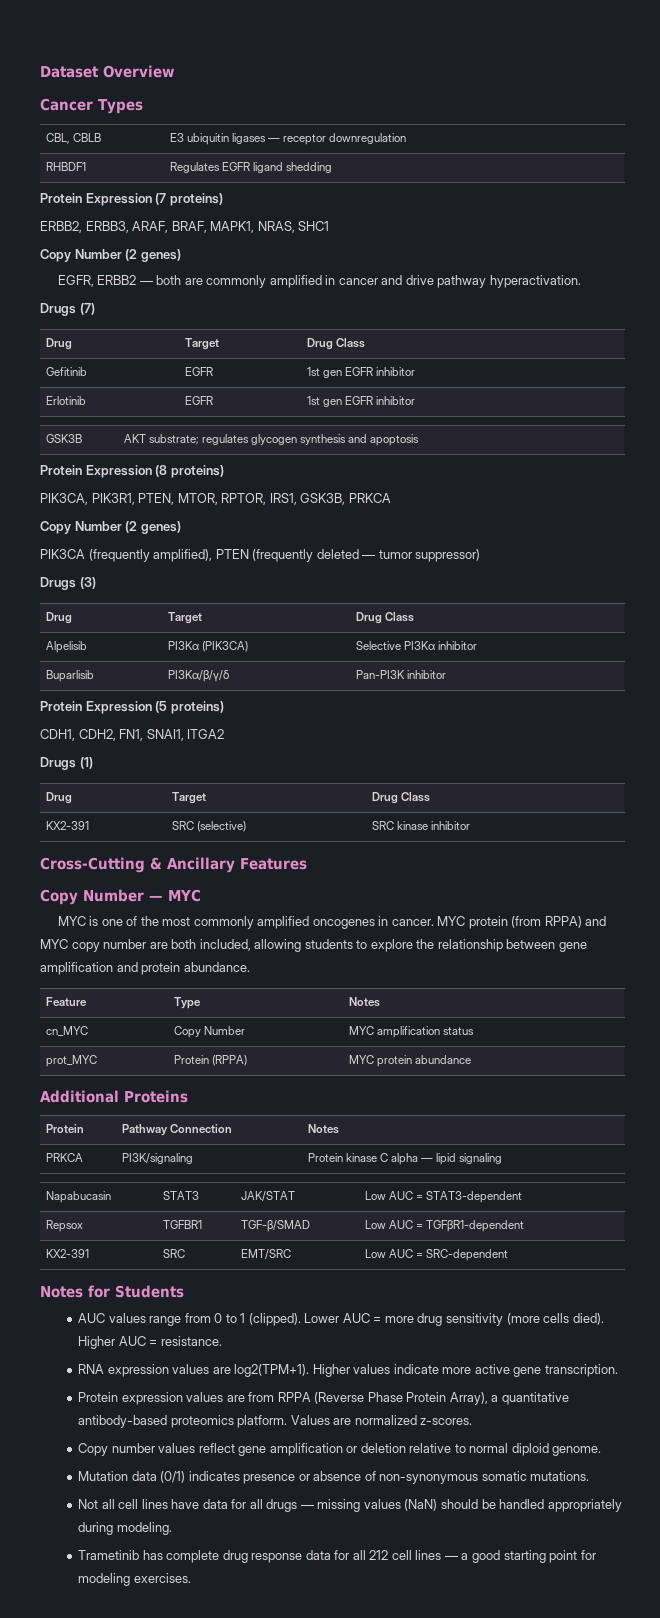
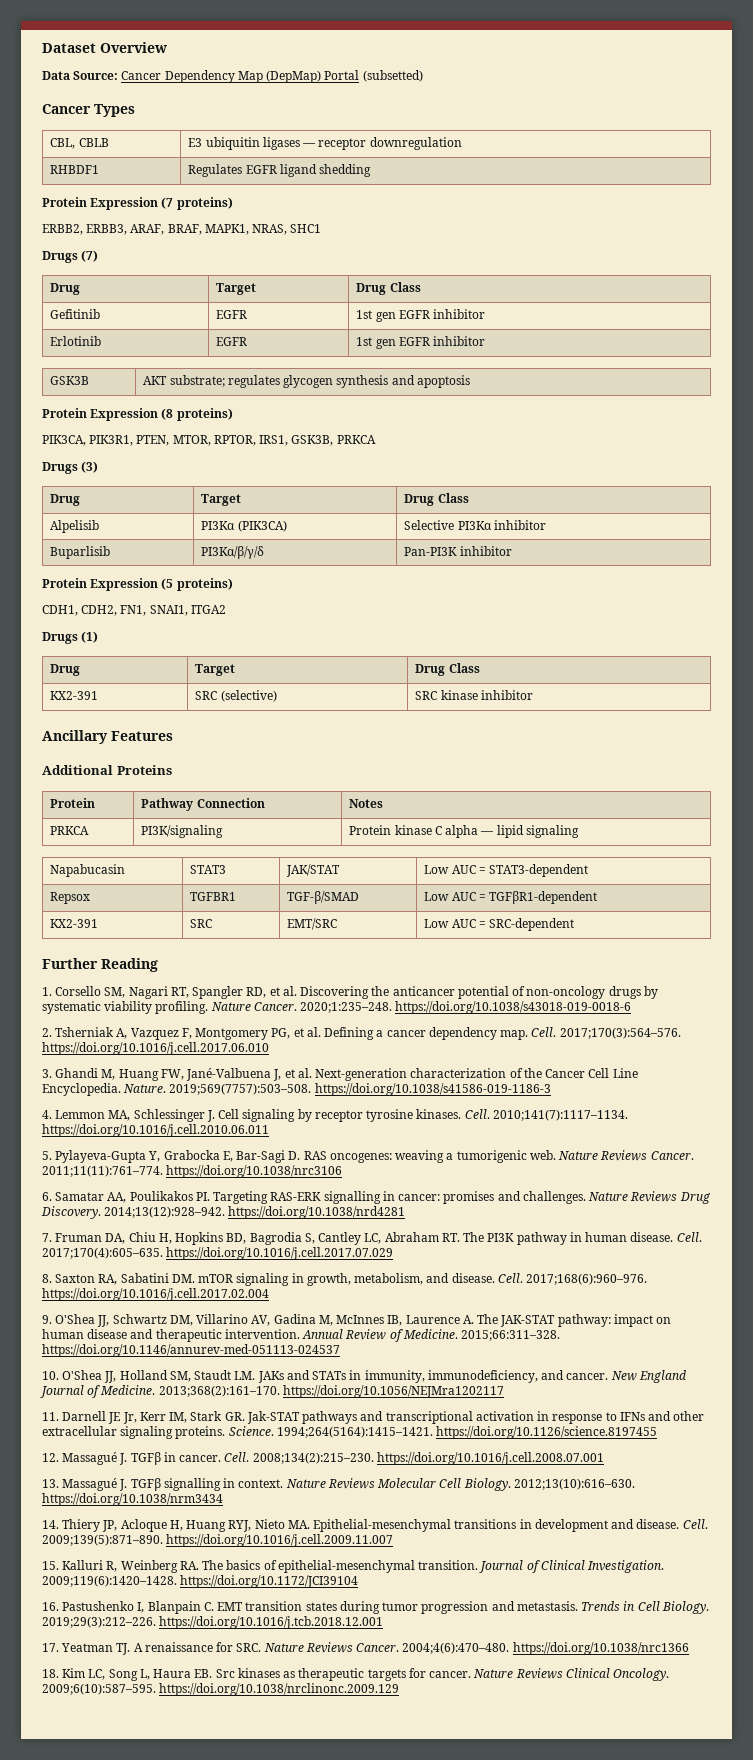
+ Data Source: Cancer Dependency Map (DepMap) Portal (subsetted)
  ERBB2, ERBB3, ARAF, BRAF, MAPK1, NRAS, SHC1
- Copy Number (2 genes)
- EGFR, ERBB2 — both are commonly amplified in cancer and drive pathway hyperactivation.
  PIK3CA, PIK3R1, PTEN, MTOR, RPTOR, IRS1, GSK3B, PRKCA
- Copy Number (2 genes)
- PIK3CA (frequently amplified), PTEN (frequently deleted — tumor suppressor)
- Cross-Cutting & Ancillary Features
+ Ancillary Features
- Copy Number — MYC
- MYC is one of the most commonly amplified oncogenes in cancer. MYC protein (from RPPA) and MYC copy number are both included, allowing students to explore the relationship between gene amplification and protein abundance.
- Feature | Type | Notes
- cn_MYC | Copy Number | MYC amplification status
- prot_MYC | Protein (RPPA) | MYC protein abundance
- Notes for Students
- AUC values range from 0 to 1 (clipped). Lower AUC = more drug sensitivity (more cells died). Higher AUC = resistance.
- RNA expression values are log2(TPM+1). Higher values indicate more active gene transcription.
- Protein expression values are from RPPA (Reverse Phase Protein Array), a quantitative antibody-based proteomics platform. Values are normalized z-scores.
- Copy number values reflect gene amplification or deletion relative to normal diploid genome.
- Mutation data (0/1) indicates presence or absence of non-synonymous somatic mutations.
- Not all cell lines have data for all drugs — missing values (NaN) should be handled appropriately during modeling.
- Trametinib has complete drug response data for all 212 cell lines — a good starting point for modeling exercises.
+ Further Reading
+ 1. Corsello SM, Nagari RT, Spangler RD, et al. Discovering the anticancer potential of non-oncology drugs by systematic viability profiling. Nature Cancer. 2020;1:235–248. https://doi.org/10.1038/s43018-019-0018-6
+ 2. Tsherniak A, Vazquez F, Montgomery PG, et al. Defining a cancer dependency map. Cell. 2017;170(3):564–576. https://doi.org/10.1016/j.cell.2017.06.010
+ 3. Ghandi M, Huang FW, Jané-Valbuena J, et al. Next-generation characterization of the Cancer Cell Line Encyclopedia. Nature. 2019;569(7757):503–508. https://doi.org/10.1038/s41586-019-1186-3
+ 4. Lemmon MA, Schlessinger J. Cell signaling by receptor tyrosine kinases. Cell. 2010;141(7):1117–1134. https://doi.org/10.1016/j.cell.2010.06.011
+ 5. Pylayeva-Gupta Y, Grabocka E, Bar-Sagi D. RAS oncogenes: weaving a tumorigenic web. Nature Reviews Cancer. 2011;11(11):761–774. https://doi.org/10.1038/nrc3106
+ 6. Samatar AA, Poulikakos PI. Targeting RAS-ERK signalling in cancer: promises and challenges. Nature Reviews Drug Discovery. 2014;13(12):928–942. https://doi.org/10.1038/nrd4281
+ 7. Fruman DA, Chiu H, Hopkins BD, Bagrodia S, Cantley LC, Abraham RT. The PI3K pathway in human disease. Cell. 2017;170(4):605–635. https://doi.org/10.1016/j.cell.2017.07.029
+ 8. Saxton RA, Sabatini DM. mTOR signaling in growth, metabolism, and disease. Cell. 2017;168(6):960–976. https://doi.org/10.1016/j.cell.2017.02.004
+ 9. O'Shea JJ, Schwartz DM, Villarino AV, Gadina M, McInnes IB, Laurence A. The JAK-STAT pathway: impact on human disease and therapeutic intervention. Annual Review of Medicine. 2015;66:311–328. https://doi.org/10.1146/annurev-med-051113-024537
+ 10. O'Shea JJ, Holland SM, Staudt LM. JAKs and STATs in immunity, immunodeficiency, and cancer. New England Journal of Medicine. 2013;368(2):161–170. https://doi.org/10.1056/NEJMra1202117
+ 11. Darnell JE Jr, Kerr IM, Stark GR. Jak-STAT pathways and transcriptional activation in response to IFNs and other extracellular signaling proteins. Science. 1994;264(5164):1415–1421. https://doi.org/10.1126/science.8197455
+ 12. Massagué J. TGFβ in cancer. Cell. 2008;134(2):215–230. https://doi.org/10.1016/j.cell.2008.07.001
+ 13. Massagué J. TGFβ signalling in context. Nature Reviews Molecular Cell Biology. 2012;13(10):616–630. https://doi.org/10.1038/nrm3434
+ 14. Thiery JP, Acloque H, Huang RYJ, Nieto MA. Epithelial-mesenchymal transitions in development and disease. Cell. 2009;139(5):871–890. https://doi.org/10.1016/j.cell.2009.11.007
+ 15. Kalluri R, Weinberg RA. The basics of epithelial-mesenchymal transition. Journal of Clinical Investigation. 2009;119(6):1420–1428. https://doi.org/10.1172/JCI39104
+ 16. Pastushenko I, Blanpain C. EMT transition states during tumor progression and metastasis. Trends in Cell Biology. 2019;29(3):212–226. https://doi.org/10.1016/j.tcb.2018.12.001
+ 17. Yeatman TJ. A renaissance for SRC. Nature Reviews Cancer. 2004;4(6):470–480. https://doi.org/10.1038/nrc1366
+ 18. Kim LC, Song L, Haura EB. Src kinases as therapeutic targets for cancer. Nature Reviews Clinical Oncology. 2009;6(10):587–595. https://doi.org/10.1038/nrclinonc.2009.129

